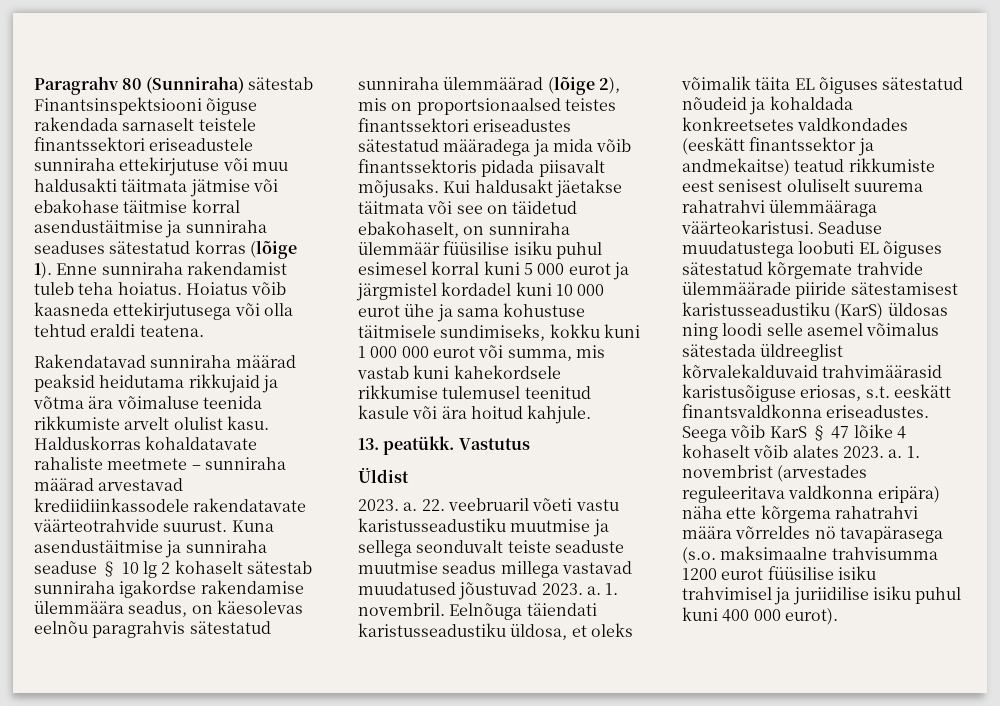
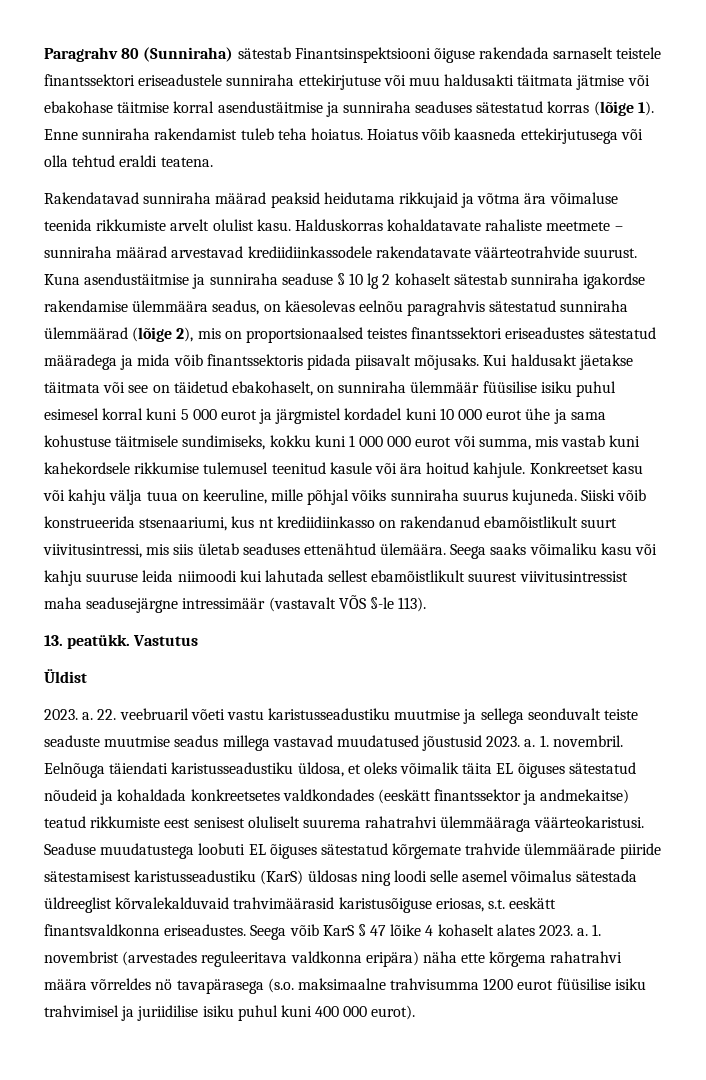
+ Konkreetset kasu või kahju välja tuua on keeruline, mille põhjal võiks sunniraha suurus kujuneda. Siiski võib konstrueerida stsenaariumi, kus nt krediidiinkasso on rakendanud ebamõistlikult suurt viivitusintressi, mis siis ületab seaduses ettenähtud ülemäära. Seega saaks võimaliku kasu või kahju suuruse leida niimoodi kui lahutada sellest ebamõistlikult suurest viivitusintressist maha seadusejärgne intressimäär (vastavalt VÕS §-le 113).
- 22. veebruaril võeti vastu karistusseadustiku muutmise ja sellega seonduvalt teiste seaduste muutmise seadus millega vastavad muudatused jõustuvad 2023. a.
+ 22. veebruaril võeti vastu karistusseadustiku muutmise ja sellega seonduvalt teiste seaduste muutmise seadus millega vastavad muudatused jõustusid 2023. a.
- Seega võib KarS § 47 lõike 4 kohaselt võib alates 2023. a.
+ Seega võib KarS § 47 lõike 4 kohaselt alates 2023. a.

